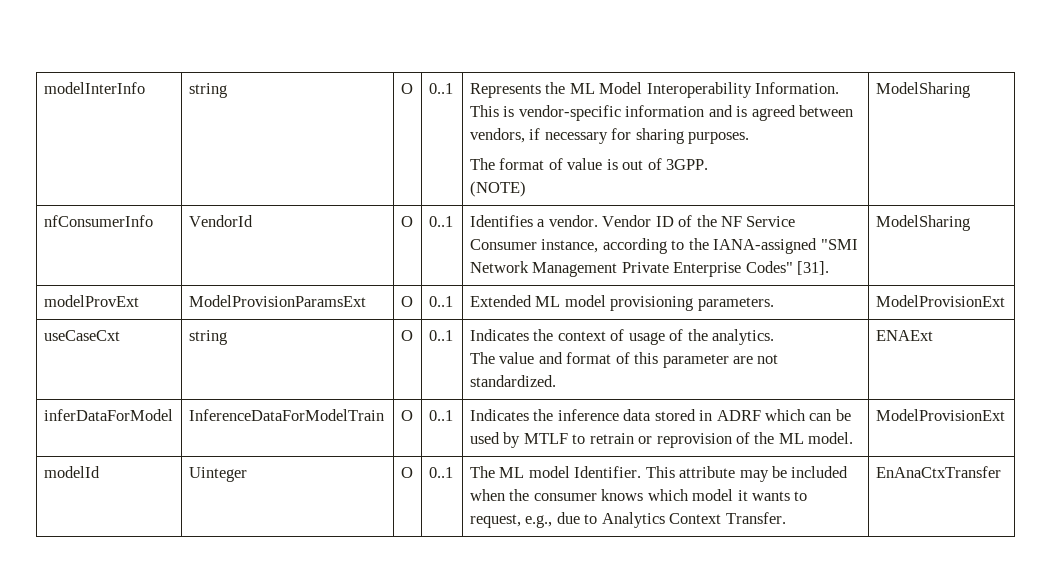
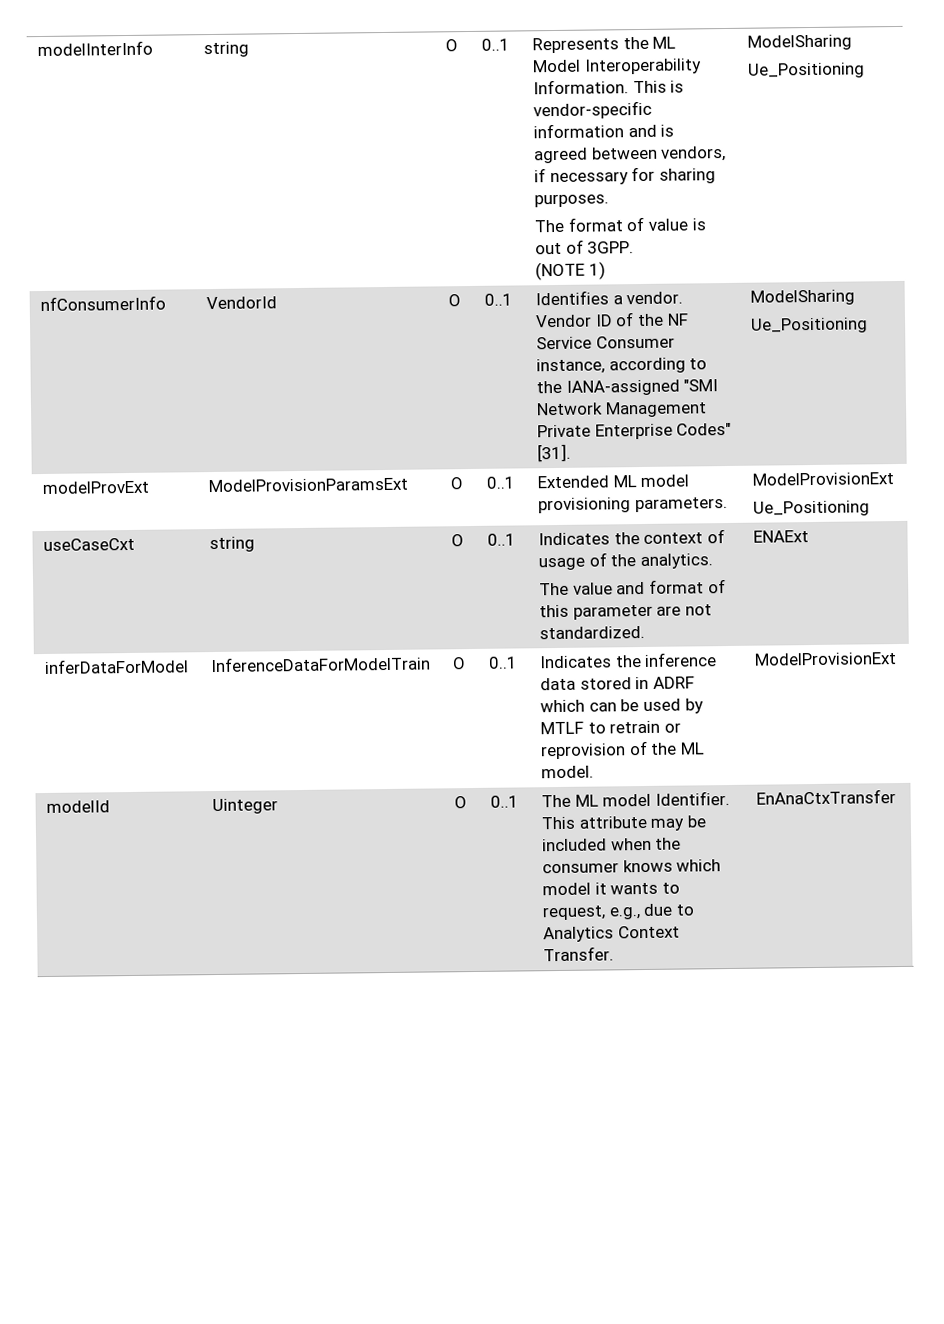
  modelInterInfo | string | O | 0..1 | Represents the ML Model Interoperability Information. This is vendor-specific information and is agreed between vendors, if necessary for sharing purposes.
  The format of value is out of 3GPP.
- (NOTE) | ModelSharing
+ (NOTE 1) | ModelSharing
+ Ue_Positioning
  nfConsumerInfo | VendorId | O | 0..1 | Identifies a vendor. Vendor ID of the NF Service Consumer instance, according to the IANA-assigned "SMI Network Management Private Enterprise Codes" [31]. | ModelSharing
+ Ue_Positioning
  modelProvExt | ModelProvisionParamsExt | O | 0..1 | Extended ML model provisioning parameters. | ModelProvisionExt
+ Ue_Positioning

